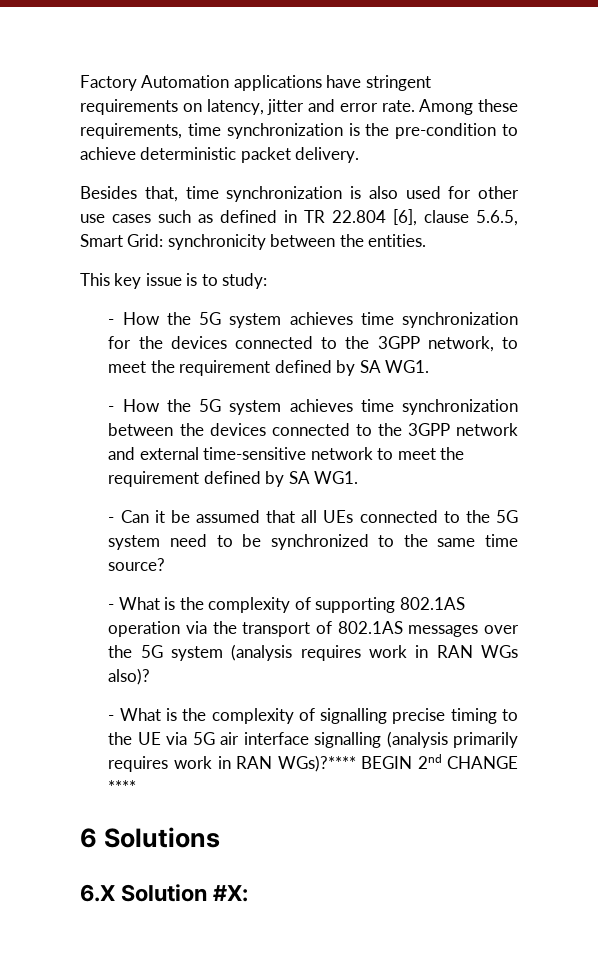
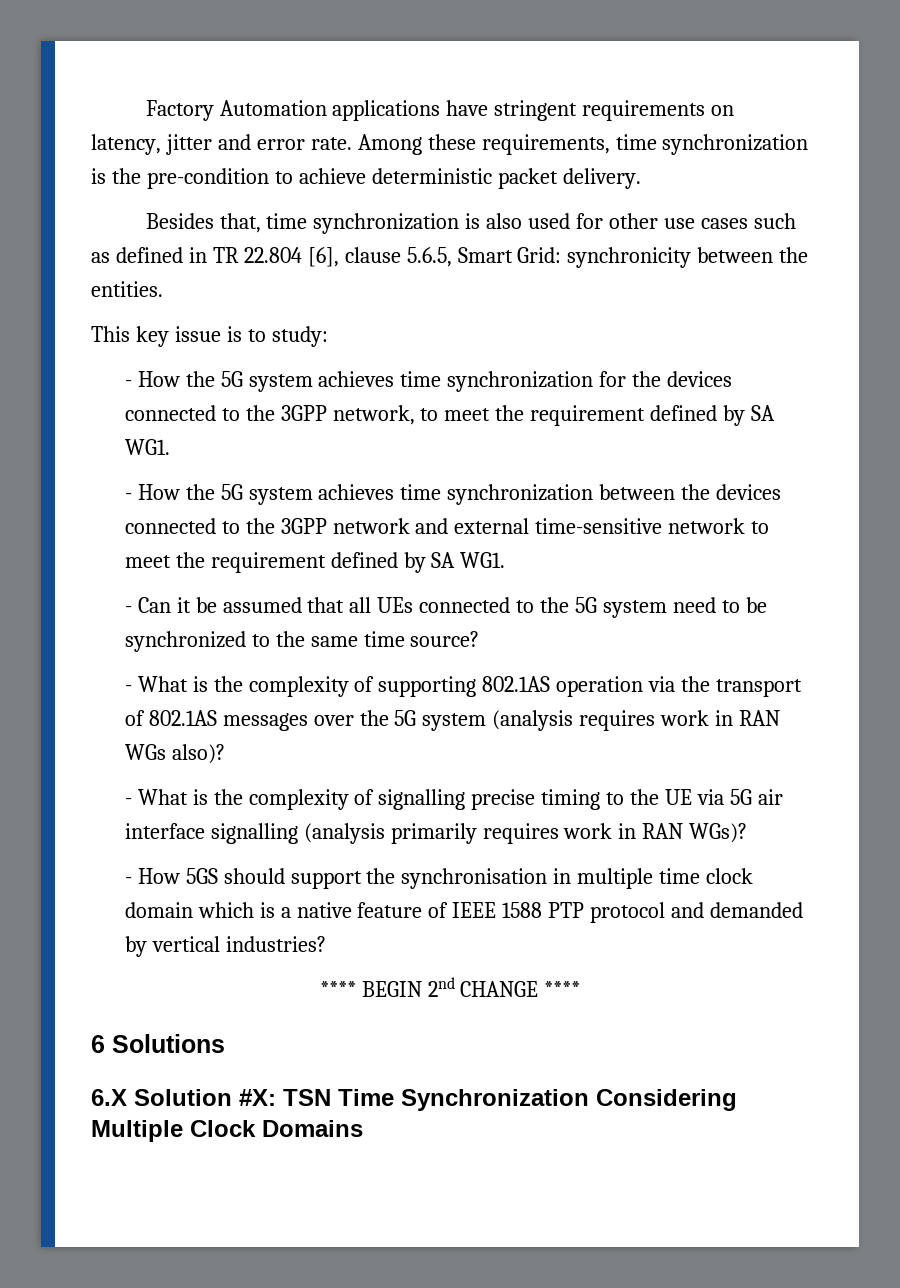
- - What is the complexity of signalling precise timing to the UE via 5G air interface signalling (analysis primarily requires work in RAN WGs)?**** BEGIN 2nd CHANGE ****
+ - What is the complexity of signalling precise timing to the UE via 5G air interface signalling (analysis primarily requires work in RAN WGs)?
+ - How 5GS should support the synchronisation in multiple time clock domain which is a native feature of IEEE 1588 PTP protocol and demanded by vertical industries?
+ **** BEGIN 2nd CHANGE ****
- 6.X Solution #X:
+ 6.X Solution #X: TSN Time Synchronization Considering Multiple Clock Domains

